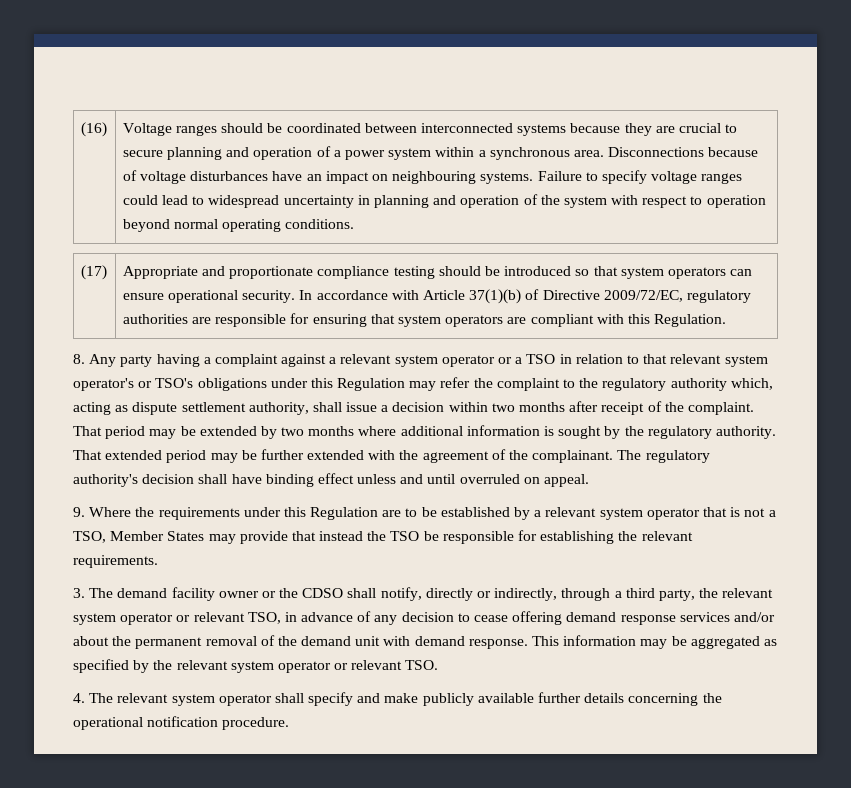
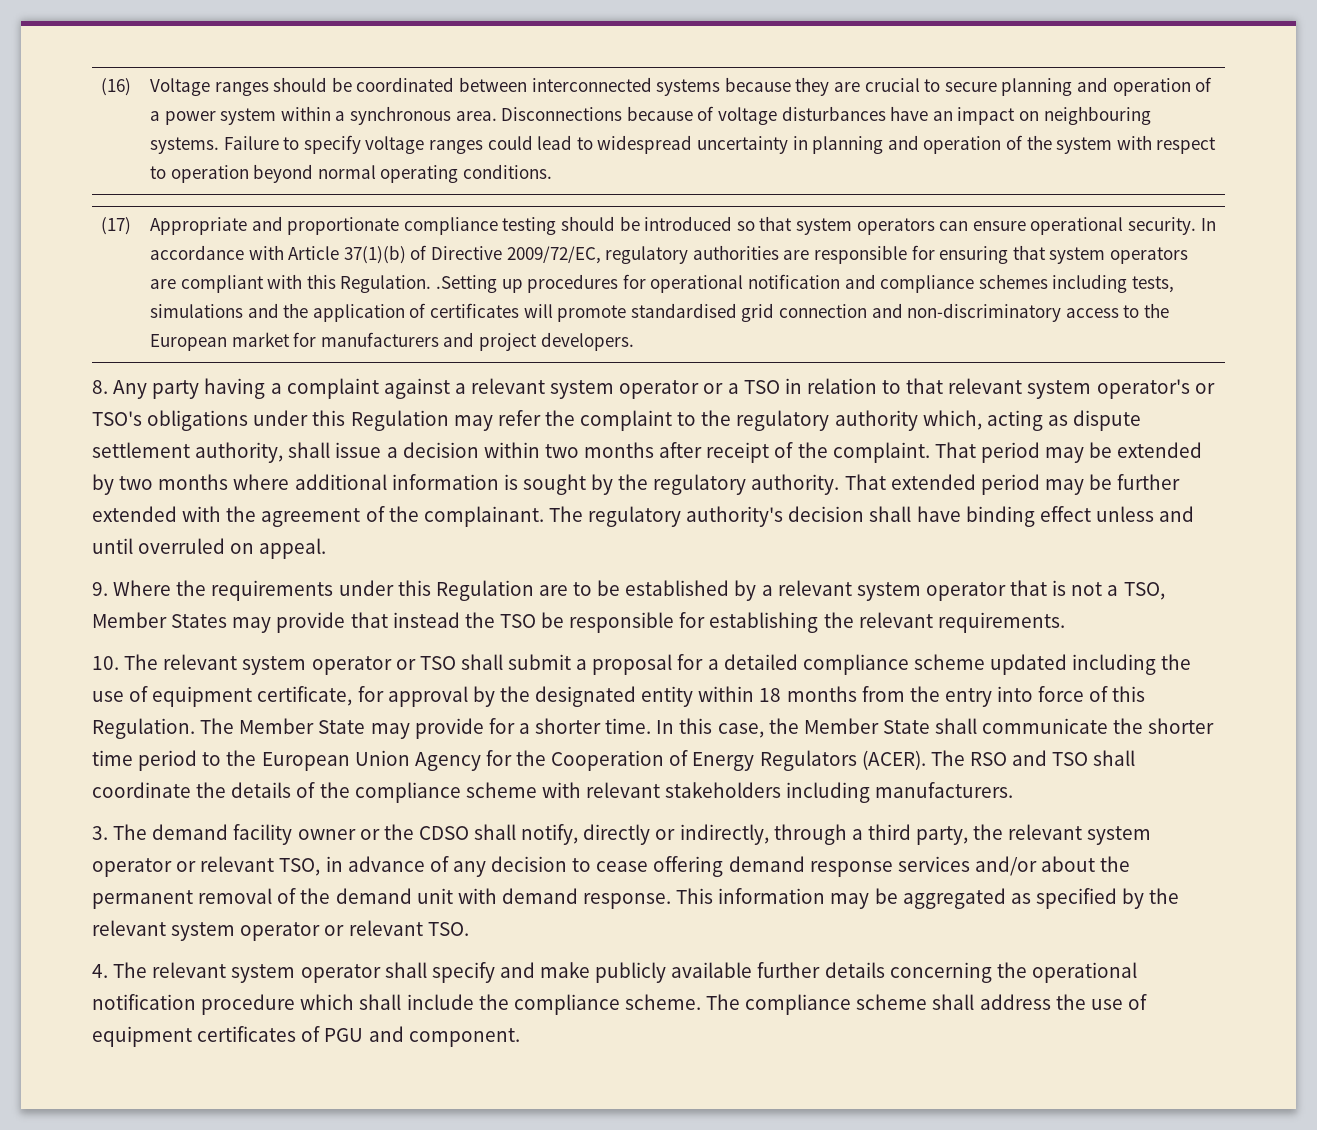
- In accordance with Article 37(1)(b) of Directive 2009/72/EC, regulatory authorities are responsible for ensuring that system operators are compliant with this Regulation.
+ In accordance with Article 37(1)(b) of Directive 2009/72/EC, regulatory authorities are responsible for ensuring that system operators are compliant with this Regulation. .Setting up procedures for operational notification and compliance schemes including tests, simulations and the application of certificates will promote standardised grid connection and non-discriminatory access to the European market for manufacturers and project developers.
+ 10. The relevant system operator or TSO shall submit a proposal for a detailed compliance scheme updated including the use of equipment certificate, for approval by the designated entity within 18 months from the entry into force of this Regulation. The Member State may provide for a shorter time. In this case, the Member State shall communicate the shorter time period to the European Union Agency for the Cooperation of Energy Regulators (ACER). The RSO and TSO shall coordinate the details of the compliance scheme with relevant stakeholders including manufacturers.
- 4. The relevant system operator shall specify and make publicly available further details concerning the operational notification procedure.
+ 4. The relevant system operator shall specify and make publicly available further details concerning the operational notification procedure which shall include the compliance scheme. The compliance scheme shall address the use of equipment certificates of PGU and component.

